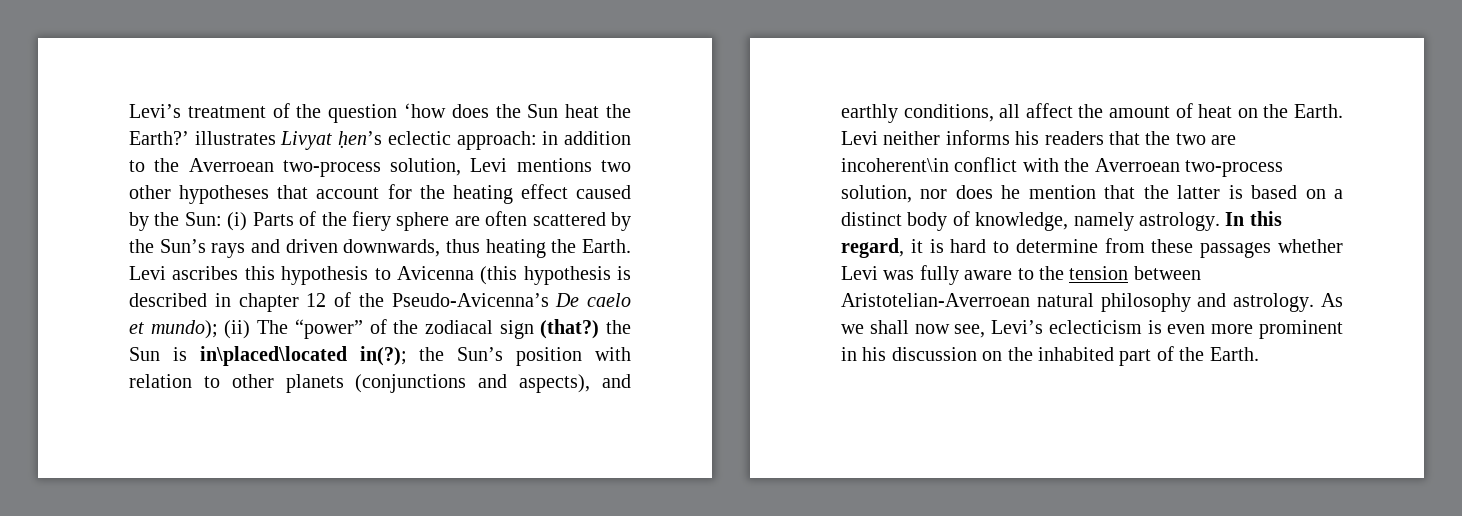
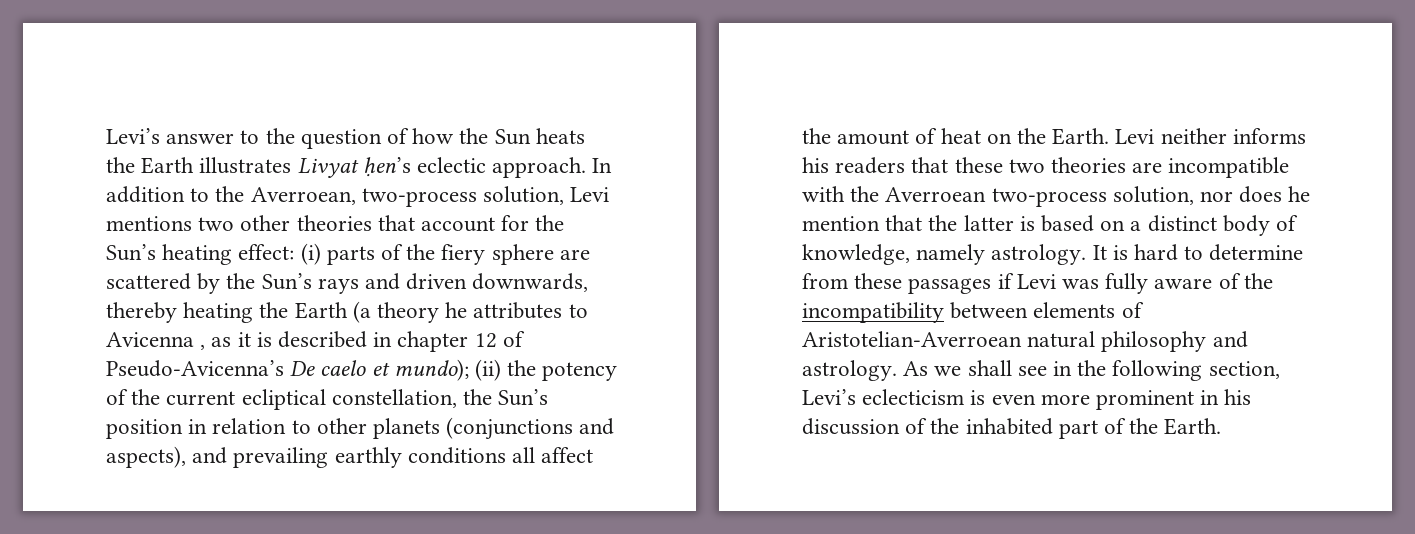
- Levi’s treatment of the question ‘how does the Sun heat the Earth?’ illustrates Livyat ḥen’s eclectic approach: in addition to the Averroean two-process solution, Levi mentions two other hypotheses that account for the heating effect caused by the Sun: (i) Parts of the fiery sphere are often scattered by the Sun’s rays and driven downwards, thus heating the Earth. Levi ascribes this hypothesis to Avicenna (this hypothesis is described in chapter 12 of the Pseudo-Avicenna’s De caelo et mundo);
+ Levi’s answer to the question of how the Sun heats the Earth illustrates Livyat ḥen’s eclectic approach. In addition to the Averroean, two-process solution, Levi mentions two other theories that account for the Sun’s heating effect: (i) parts of the fiery sphere are scattered by the Sun’s rays and driven downwards, thereby heating the Earth (a theory he attributes to Avicenna , as it is described in chapter 12 of Pseudo-Avicenna’s De caelo et mundo);
- (ii) The “power” of the zodiacal sign (that?) the Sun is in\placed\located in(?); the Sun’s position with relation to other planets (conjunctions and aspects), and earthly conditions, all affect the amount of heat on the Earth.
+ (ii) the potency of the current ecliptical constellation, the Sun’s position in relation to other planets (conjunctions and aspects), and prevailing earthly conditions all affect the amount of heat on the Earth.
- Levi neither informs his readers that the two are incoherent\in conflict with the Averroean two-process solution, nor does he mention that the latter is based on a distinct body of knowledge, namely astrology.
+ Levi neither informs his readers that these two theories are incompatible with the Averroean two-process solution, nor does he mention that the latter is based on a distinct body of knowledge, namely astrology.
- In this regard, it is hard to determine from these passages whether Levi was fully aware to the tension between Aristotelian-Averroean natural philosophy and astrology.
+ It is hard to determine from these passages if Levi was fully aware of the incompatibility between elements of Aristotelian-Averroean natural philosophy and astrology.
- As we shall now see, Levi’s eclecticism is even more prominent in his discussion on the inhabited part of the Earth.
+ As we shall see in the following section, Levi’s eclecticism is even more prominent in his discussion of the inhabited part of the Earth.

